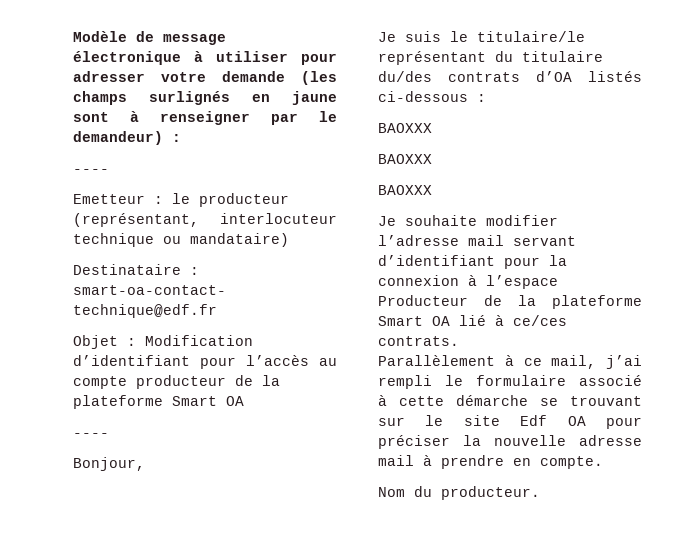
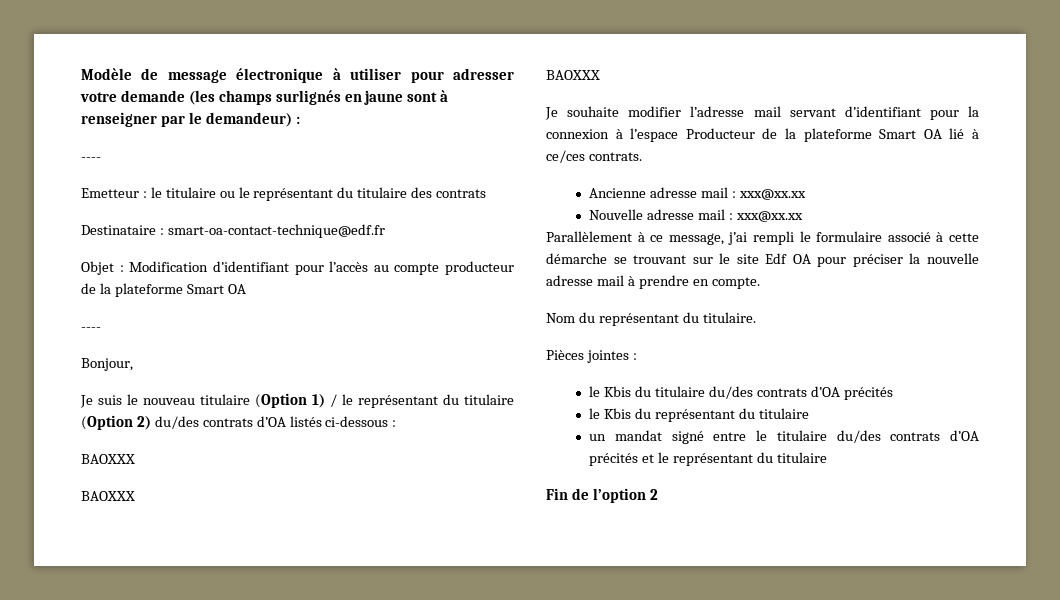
- Emetteur : le producteur (représentant, interlocuteur technique ou mandataire)
+ Emetteur : le titulaire ou le représentant du titulaire des contrats
- Je suis le titulaire/le représentant du titulaire du/des contrats d’OA listés ci-dessous :
+ Je suis le nouveau titulaire (Option 1) / le représentant du titulaire (Option 2) du/des contrats d’OA listés ci-dessous :
+ Ancienne adresse mail : xxx@xx.xx
+ Nouvelle adresse mail : xxx@xx.xx
- Parallèlement à ce mail, j’ai rempli le formulaire associé à cette démarche se trouvant sur le site Edf OA pour préciser la nouvelle adresse mail à prendre en compte.
+ Parallèlement à ce message, j’ai rempli le formulaire associé à cette démarche se trouvant sur le site Edf OA pour préciser la nouvelle adresse mail à prendre en compte.
- Nom du producteur.
+ Nom du représentant du titulaire.
+ Pièces jointes :
+ le Kbis du titulaire du/des contrats d’OA précités
+ le Kbis du représentant du titulaire
+ un mandat signé entre le titulaire du/des contrats d’OA précités et le représentant du titulaire
+ Fin de l’option 2

